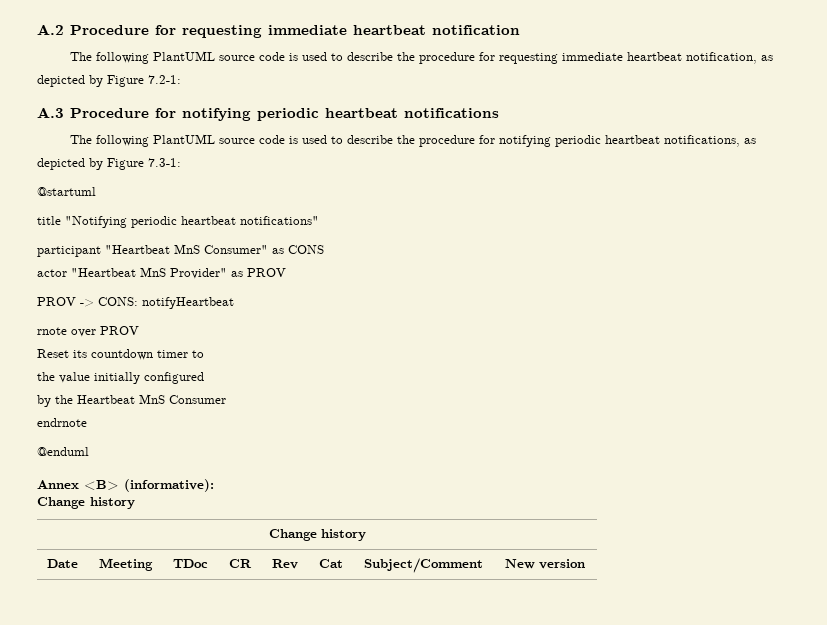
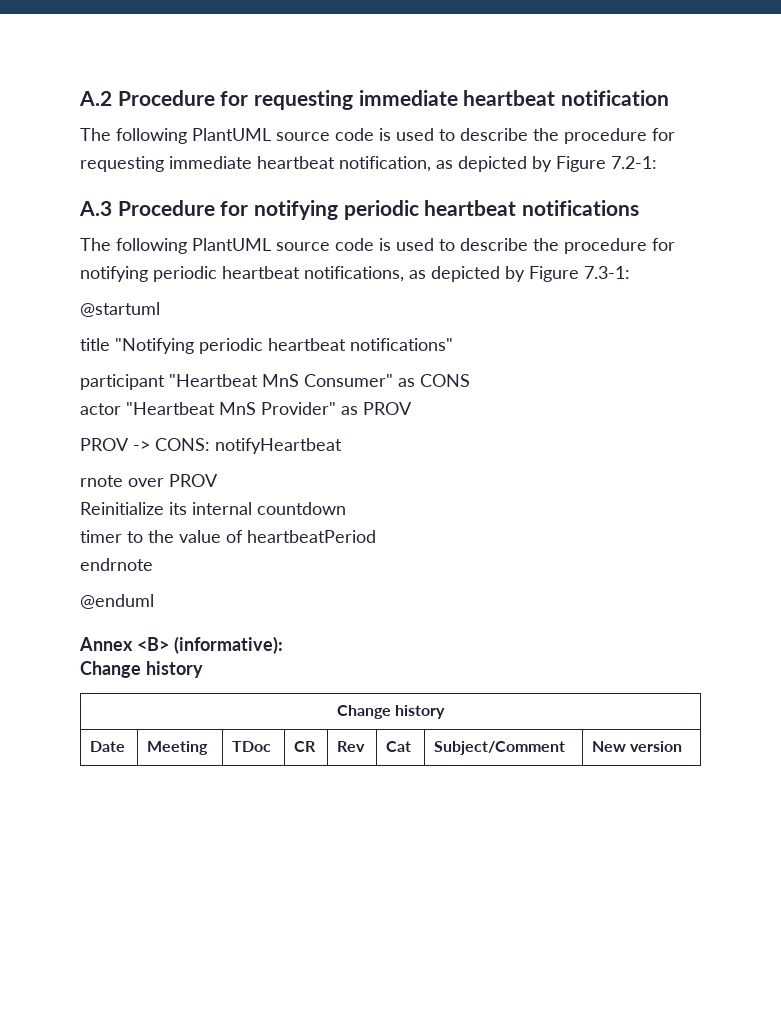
- Reset its countdown timer to
- the value initially configured
- by the Heartbeat MnS Consumer
+ Reinitialize its internal countdown
+ timer to the value of heartbeatPeriod

